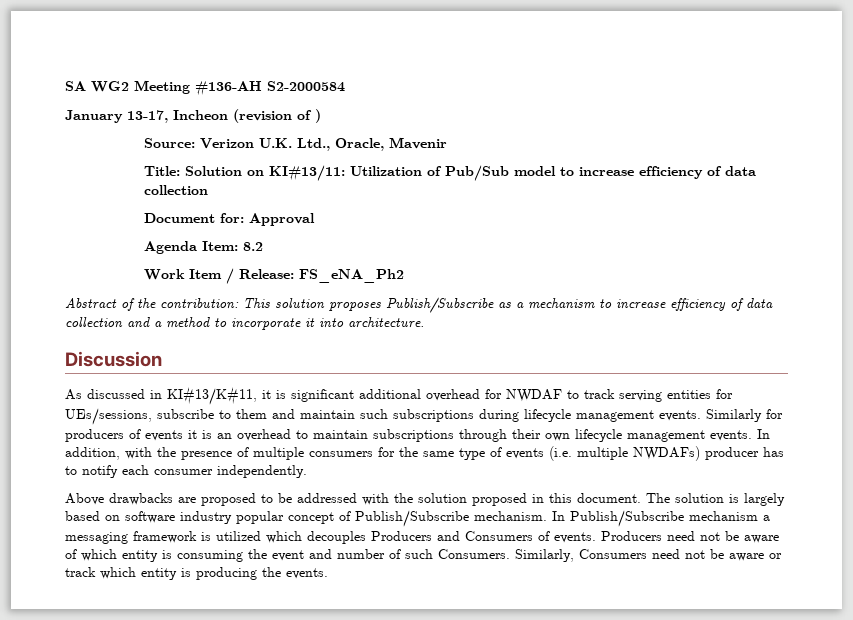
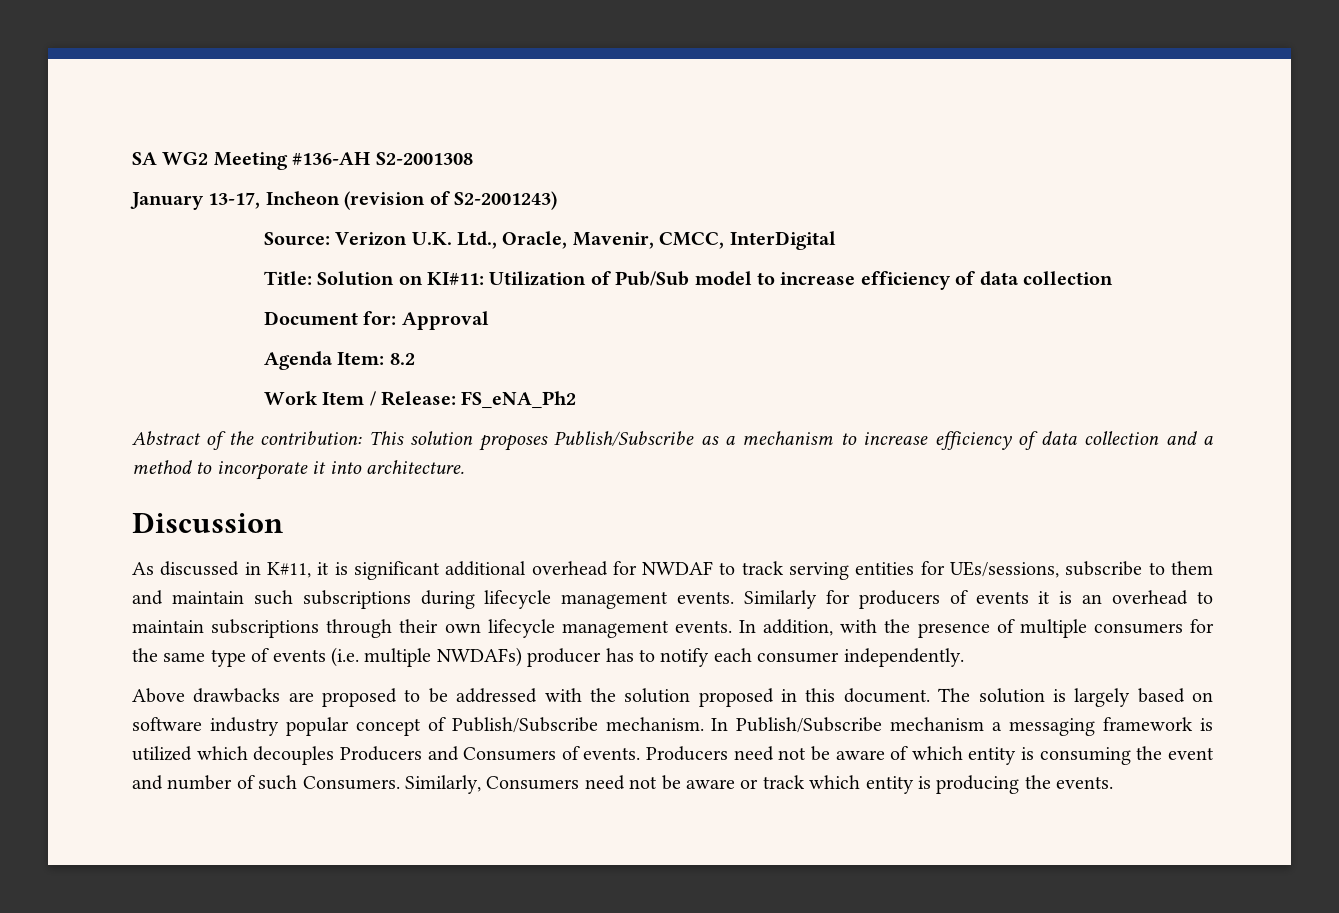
- SA WG2 Meeting #136-AH S2-2000584
+ SA WG2 Meeting #136-AH S2-2001308
- January 13-17, Incheon (revision of )
+ January 13-17, Incheon (revision of S2-2001243)
- Source: Verizon U.K. Ltd., Oracle, Mavenir
+ Source: Verizon U.K. Ltd., Oracle, Mavenir, CMCC, InterDigital
- Title: Solution on KI#13/11: Utilization of Pub/Sub model to increase efficiency of data collection
+ Title: Solution on KI#11: Utilization of Pub/Sub model to increase efficiency of data collection
- As discussed in KI#13/K#11, it is significant additional overhead for NWDAF to track serving entities for UEs/sessions, subscribe to them and maintain such subscriptions during lifecycle management events.
+ As discussed in K#11, it is significant additional overhead for NWDAF to track serving entities for UEs/sessions, subscribe to them and maintain such subscriptions during lifecycle management events.

